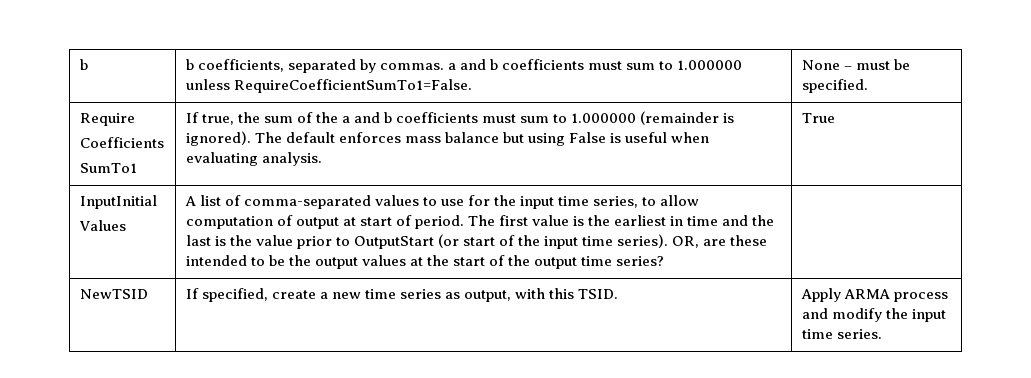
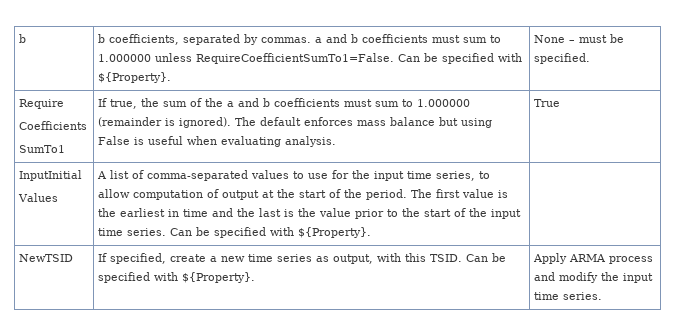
- b | b coefficients, separated by commas. a and b coefficients must sum to 1.000000 unless RequireCoefficientSumTo1=False. | None – must be specified.
+ b | b coefficients, separated by commas. a and b coefficients must sum to 1.000000 unless RequireCoefficientSumTo1=False. Can be specified with ${Property}. | None – must be specified.
- A list of comma-separated values to use for the input time series, to allow computation of output at start of period.
+ A list of comma-separated values to use for the input time series, to allow computation of output at the start of the period.
- The first value is the earliest in time and the last is the value prior to OutputStart (or start of the input time series). OR, are these intended to be the output values at the start of the output time series?
+ The first value is the earliest in time and the last is the value prior to the start of the input time series. Can be specified with ${Property}.
- NewTSID | If specified, create a new time series as output, with this TSID. | Apply ARMA process and modify the input time series.
+ NewTSID | If specified, create a new time series as output, with this TSID. Can be specified with ${Property}. | Apply ARMA process and modify the input time series.

